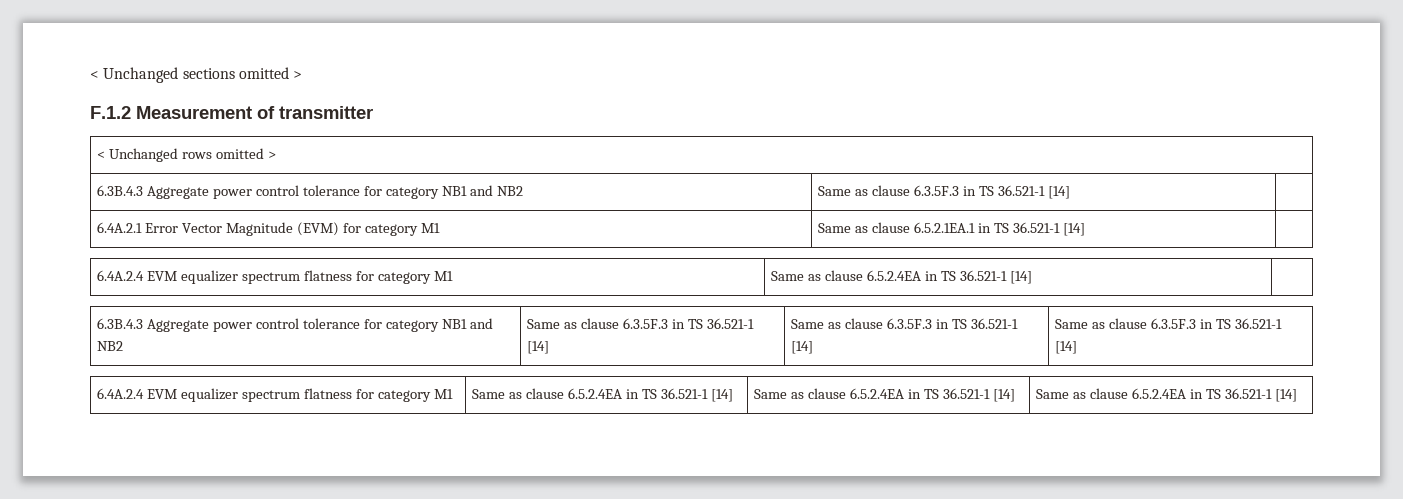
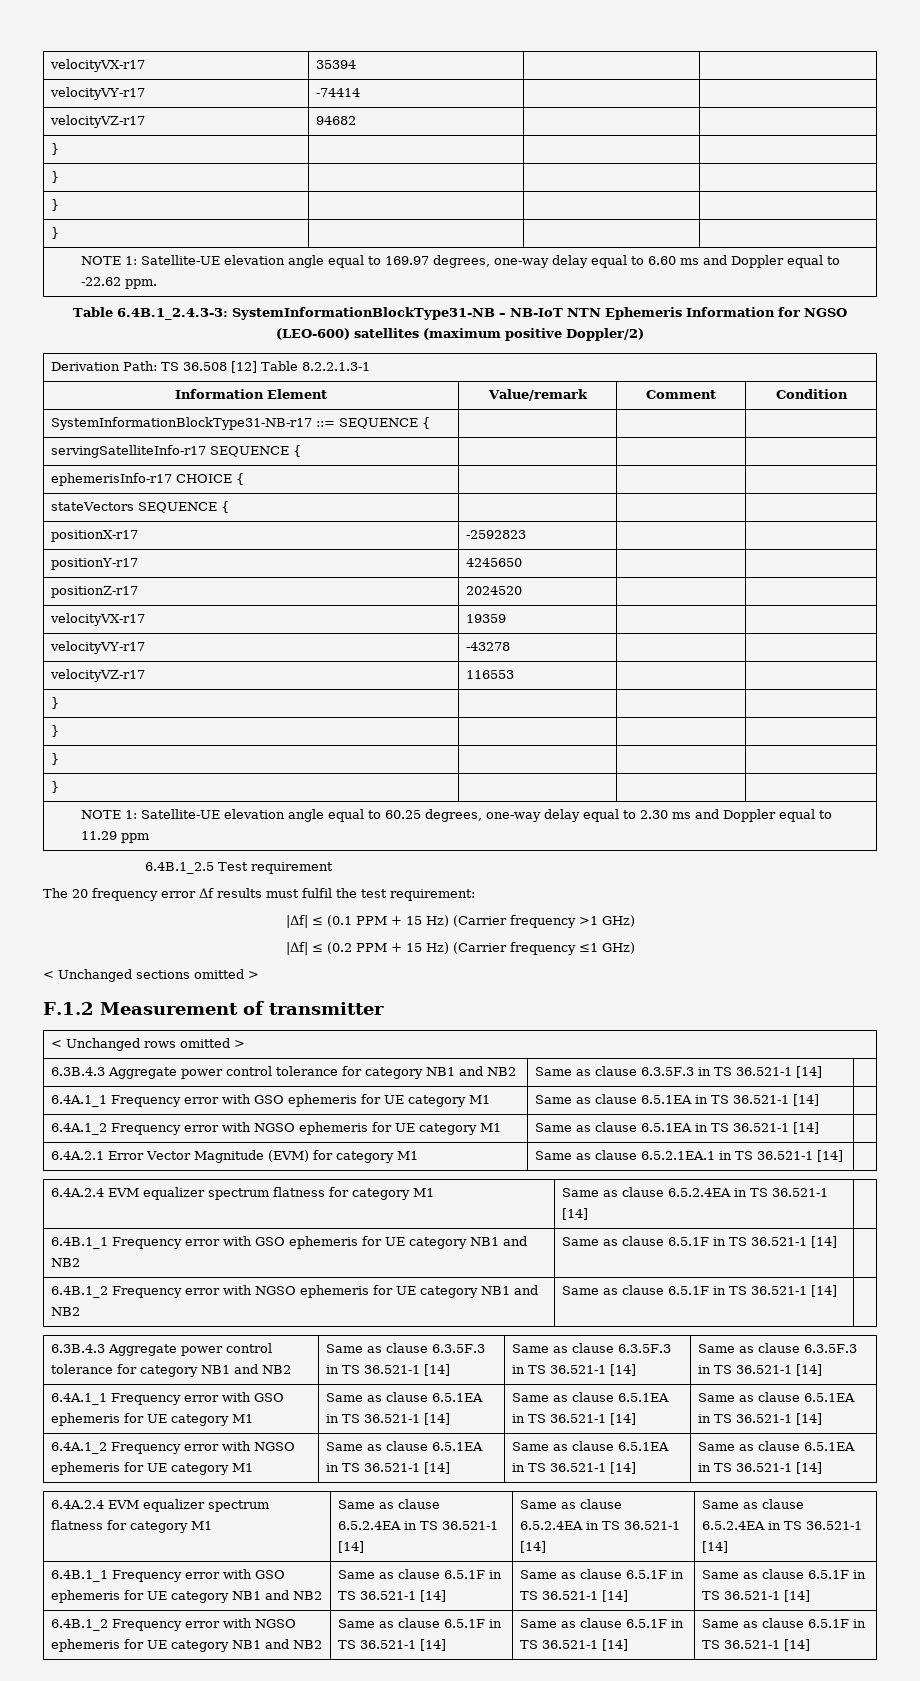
+ velocityVX-r17 | 35394 | |
+ velocityVY-r17 | -74414 | |
+ velocityVZ-r17 | 94682 | |
+ } | | |
+ } | | |
+ } | | |
+ } | | |
+ NOTE 1: Satellite-UE elevation angle equal to 169.97 degrees, one-way delay equal to 6.60 ms and Doppler equal to -22.62 ppm.
+ Table 6.4B.1_2.4.3-3: SystemInformationBlockType31-NB – NB-IoT NTN Ephemeris Information for NGSO (LEO-600) satellites (maximum positive Doppler/2)
+ Derivation Path: TS 36.508 [12] Table 8.2.2.1.3-1
+ Information Element | Value/remark | Comment | Condition
+ SystemInformationBlockType31-NB-r17 ::= SEQUENCE { | | |
+ servingSatelliteInfo-r17 SEQUENCE { | | |
+ ephemerisInfo-r17 CHOICE { | | |
+ stateVectors SEQUENCE { | | |
+ positionX-r17 | -2592823 | |
+ positionY-r17 | 4245650 | |
+ positionZ-r17 | 2024520 | |
+ velocityVX-r17 | 19359 | |
+ velocityVY-r17 | -43278 | |
+ velocityVZ-r17 | 116553 | |
+ } | | |
+ } | | |
+ } | | |
+ } | | |
+ NOTE 1: Satellite-UE elevation angle equal to 60.25 degrees, one-way delay equal to 2.30 ms and Doppler equal to 11.29 ppm
+ 6.4B.1_2.5 Test requirement
+ The 20 frequency error Δf results must fulfil the test requirement:
+ |Δf| ≤ (0.1 PPM + 15 Hz) (Carrier frequency >1 GHz)
+ |Δf| ≤ (0.2 PPM + 15 Hz) (Carrier frequency ≤1 GHz)
  < Unchanged rows omitted >
  6.3B.4.3 Aggregate power control tolerance for category NB1 and NB2 | Same as clause 6.3.5F.3 in TS 36.521-1 [14] |
+ 6.4A.1_1 Frequency error with GSO ephemeris for UE category M1 | Same as clause 6.5.1EA in TS 36.521-1 [14] |
+ 6.4A.1_2 Frequency error with NGSO ephemeris for UE category M1 | Same as clause 6.5.1EA in TS 36.521-1 [14] |
  6.4A.2.1 Error Vector Magnitude (EVM) for category M1 | Same as clause 6.5.2.1EA.1 in TS 36.521-1 [14] |
  6.4A.2.4 EVM equalizer spectrum flatness for category M1 | Same as clause 6.5.2.4EA in TS 36.521-1 [14] |
+ 6.4B.1_1 Frequency error with GSO ephemeris for UE category NB1 and NB2 | Same as clause 6.5.1F in TS 36.521-1 [14] |
+ 6.4B.1_2 Frequency error with NGSO ephemeris for UE category NB1 and NB2 | Same as clause 6.5.1F in TS 36.521-1 [14] |
+ 6.4A.1_1 Frequency error with GSO ephemeris for UE category M1 | Same as clause 6.5.1EA in TS 36.521-1 [14] | Same as clause 6.5.1EA in TS 36.521-1 [14] | Same as clause 6.5.1EA in TS 36.521-1 [14]
+ 6.4A.1_2 Frequency error with NGSO ephemeris for UE category M1 | Same as clause 6.5.1EA in TS 36.521-1 [14] | Same as clause 6.5.1EA in TS 36.521-1 [14] | Same as clause 6.5.1EA in TS 36.521-1 [14]
+ 6.4B.1_1 Frequency error with GSO ephemeris for UE category NB1 and NB2 | Same as clause 6.5.1F in TS 36.521-1 [14] | Same as clause 6.5.1F in TS 36.521-1 [14] | Same as clause 6.5.1F in TS 36.521-1 [14]
+ 6.4B.1_2 Frequency error with NGSO ephemeris for UE category NB1 and NB2 | Same as clause 6.5.1F in TS 36.521-1 [14] | Same as clause 6.5.1F in TS 36.521-1 [14] | Same as clause 6.5.1F in TS 36.521-1 [14]

